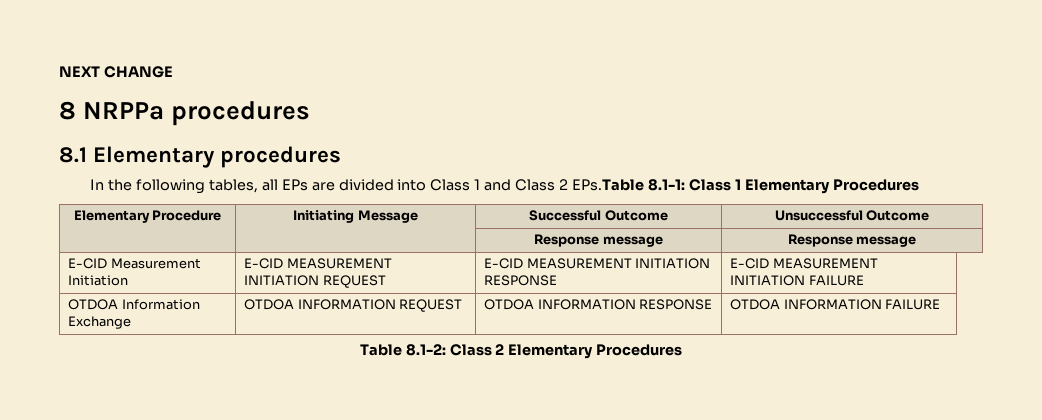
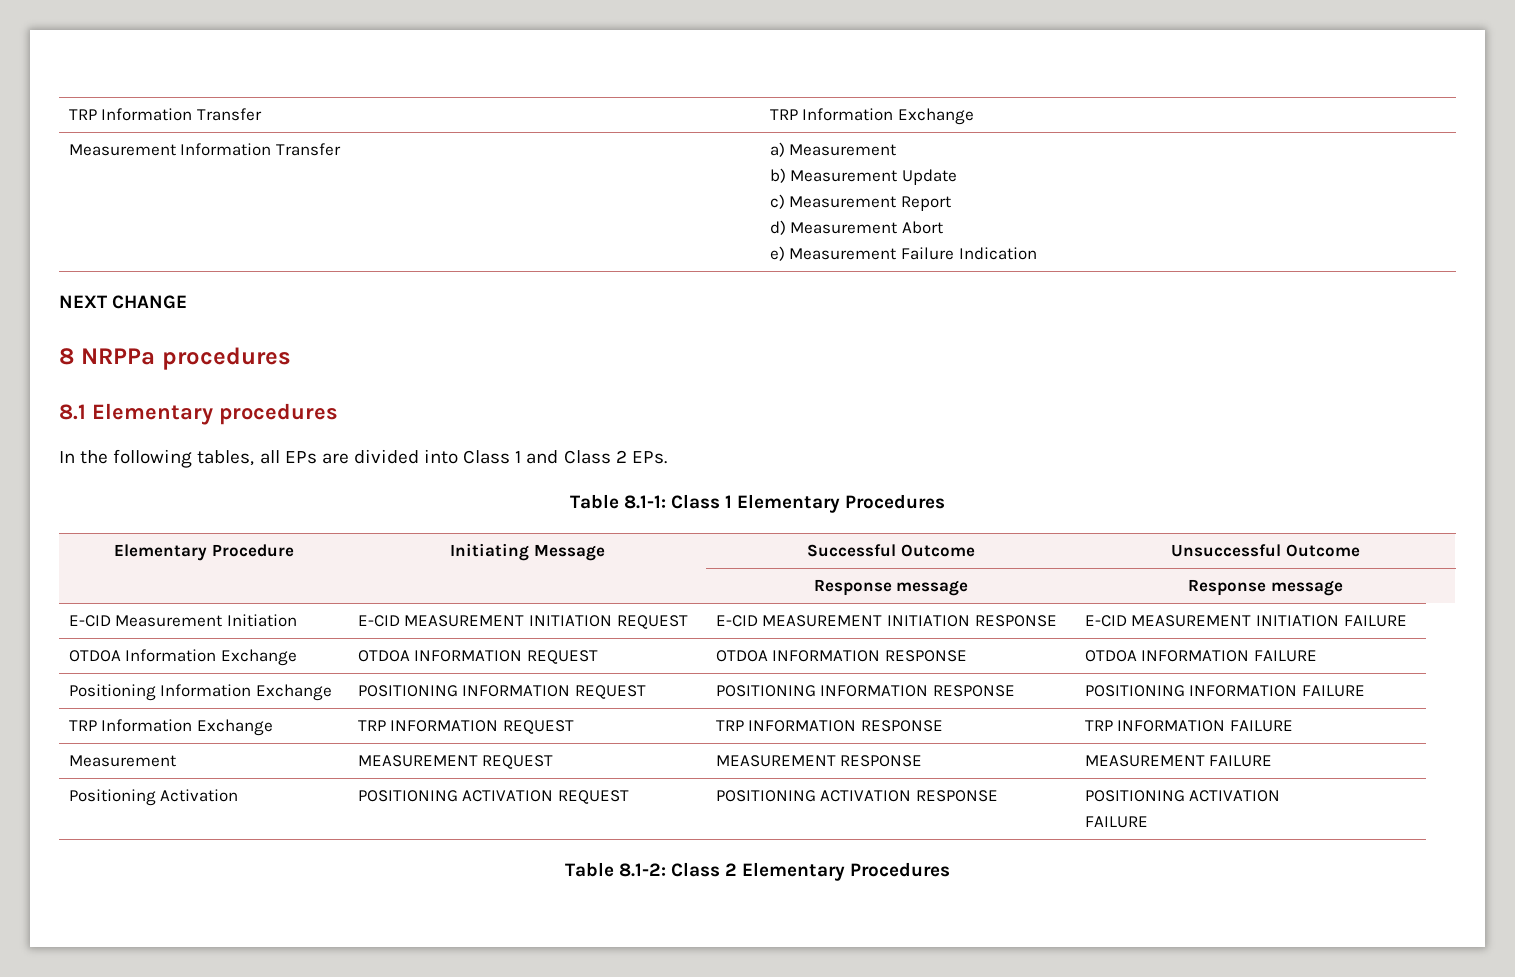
+ TRP Information Transfer | TRP Information Exchange
+ Measurement Information Transfer | a) Measurement
+ b) Measurement Update
+ c) Measurement Report
+ d) Measurement Abort
+ e) Measurement Failure Indication
- In the following tables, all EPs are divided into Class 1 and Class 2 EPs.Table 8.1-1: Class 1 Elementary Procedures
+ In the following tables, all EPs are divided into Class 1 and Class 2 EPs.
+ Table 8.1-1: Class 1 Elementary Procedures
+ Positioning Information Exchange | POSITIONING INFORMATION REQUEST | POSITIONING INFORMATION RESPONSE | POSITIONING INFORMATION FAILURE
+ TRP Information Exchange | TRP INFORMATION REQUEST | TRP INFORMATION RESPONSE | TRP INFORMATION FAILURE
+ Measurement | MEASUREMENT REQUEST | MEASUREMENT RESPONSE | MEASUREMENT FAILURE
+ Positioning Activation | POSITIONING ACTIVATION REQUEST | POSITIONING ACTIVATION RESPONSE | POSITIONING ACTIVATION
+ FAILURE

